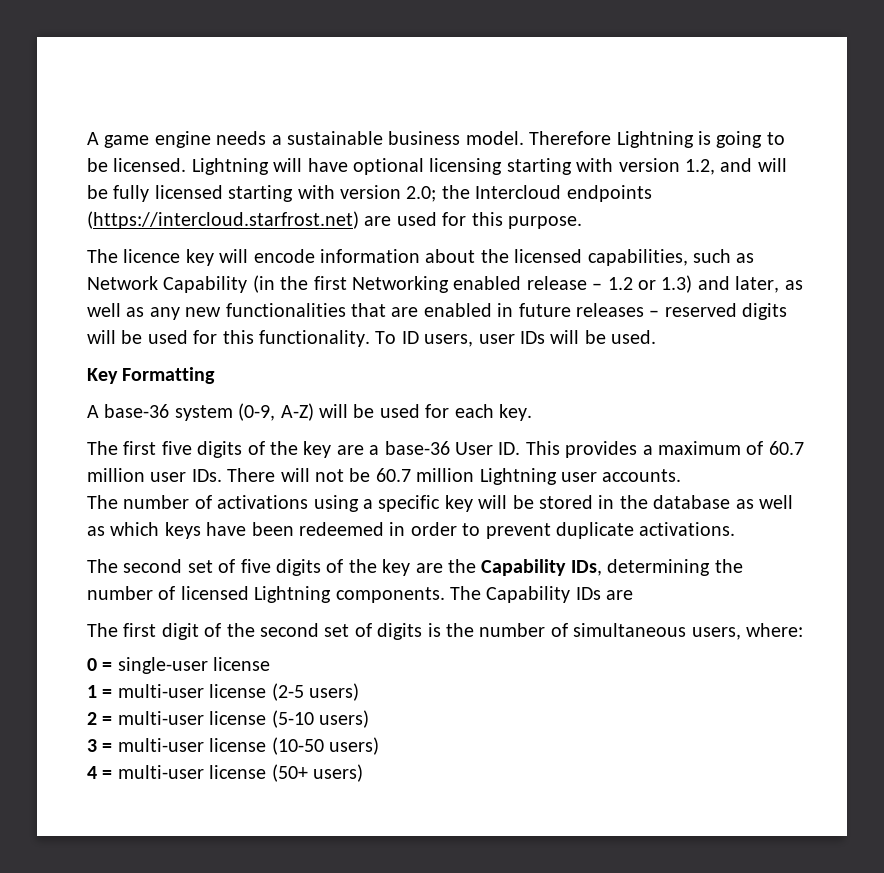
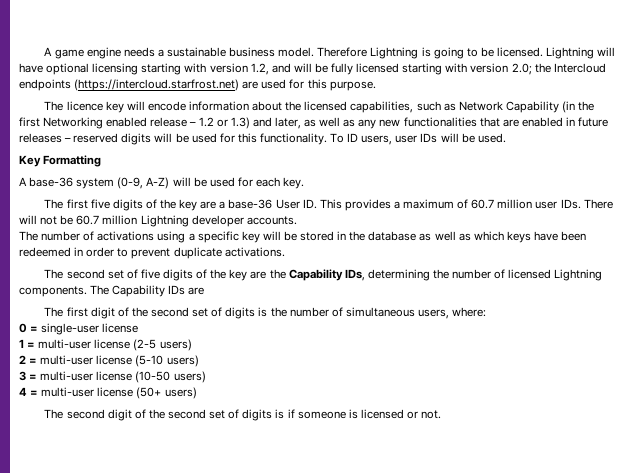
- The first five digits of the key are a base-36 User ID. This provides a maximum of 60.7 million user IDs. There will not be 60.7 million Lightning user accounts.
+ The first five digits of the key are a base-36 User ID. This provides a maximum of 60.7 million user IDs. There will not be 60.7 million Lightning developer accounts.
+ The second digit of the second set of digits is if someone is licensed or not.

